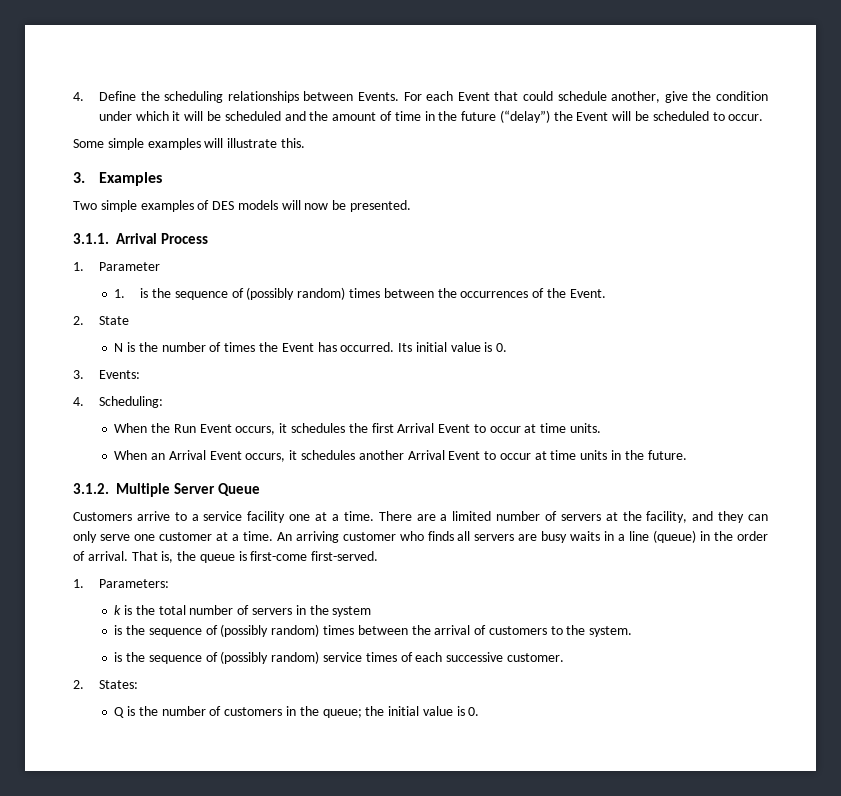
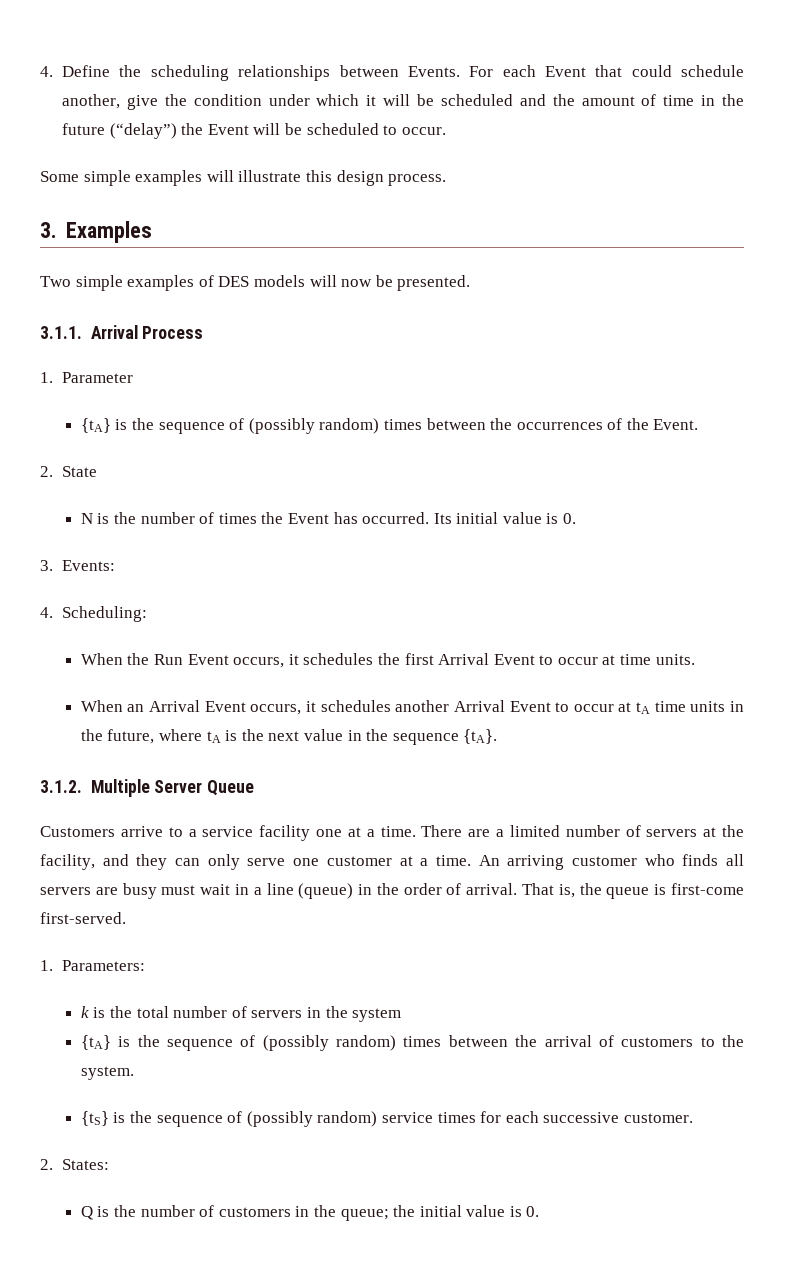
- Some simple examples will illustrate this.
+ Some simple examples will illustrate this design process.
- 1. is the sequence of (possibly random) times between the occurrences of the Event.
+ {tA} is the sequence of (possibly random) times between the occurrences of the Event.
- When an Arrival Event occurs, it schedules another Arrival Event to occur at time units in the future.
+ When an Arrival Event occurs, it schedules another Arrival Event to occur at tA time units in the future, where tA is the next value in the sequence {tA}.
- An arriving customer who finds all servers are busy waits in a line (queue) in the order of arrival.
+ An arriving customer who finds all servers are busy must wait in a line (queue) in the order of arrival.
- is the sequence of (possibly random) times between the arrival of customers to the system.
+ {tA} is the sequence of (possibly random) times between the arrival of customers to the system.
- is the sequence of (possibly random) service times of each successive customer.
+ {tS} is the sequence of (possibly random) service times for each successive customer.

